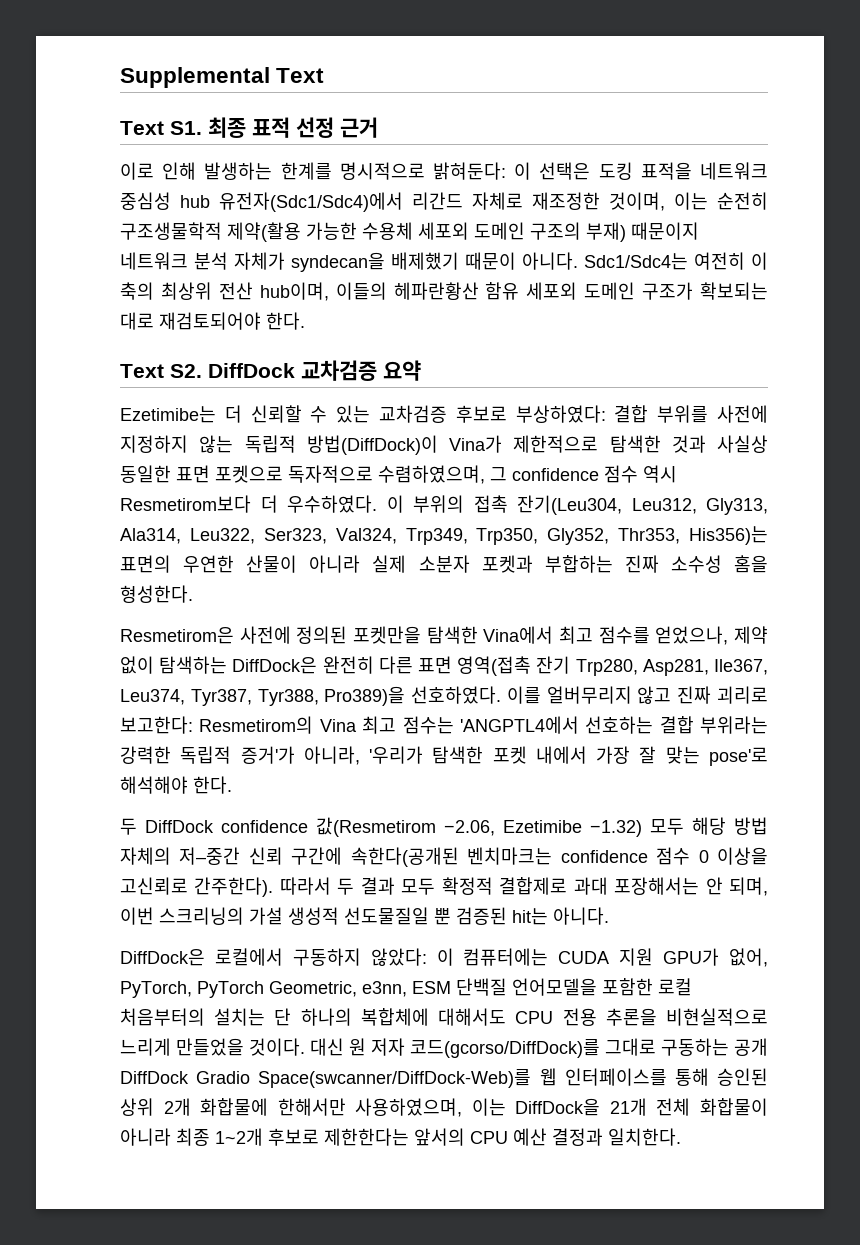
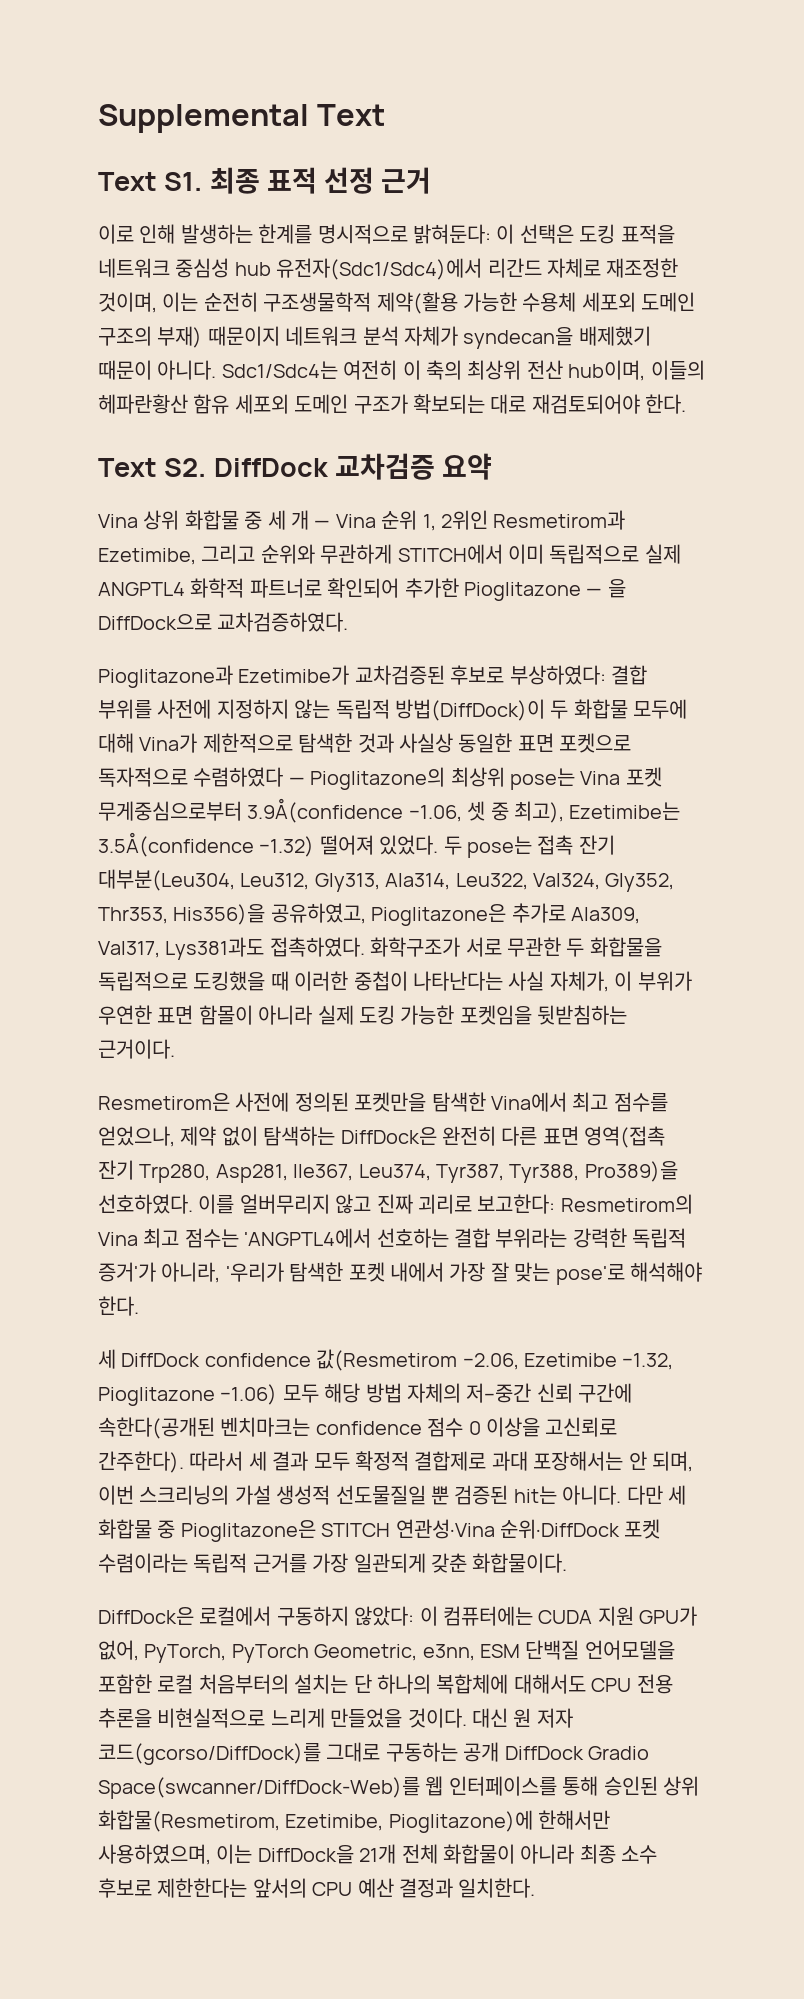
- Ezetimibe는 더 신뢰할 수 있는 교차검증 후보로 부상하였다: 결합 부위를 사전에 지정하지 않는 독립적 방법(DiffDock)이 Vina가 제한적으로 탐색한 것과 사실상 동일한 표면 포켓으로 독자적으로 수렴하였으며, 그 confidence 점수 역시 Resmetirom보다 더 우수하였다. 이 부위의 접촉 잔기(Leu304, Leu312, Gly313, Ala314, Leu322, Ser323, Val324, Trp349, Trp350, Gly352, Thr353, His356)는 표면의 우연한 산물이 아니라 실제 소분자 포켓과 부합하는 진짜 소수성 홈을 형성한다.
+ Vina 상위 화합물 중 세 개 — Vina 순위 1, 2위인 Resmetirom과 Ezetimibe, 그리고 순위와 무관하게 STITCH에서 이미 독립적으로 실제 ANGPTL4 화학적 파트너로 확인되어 추가한 Pioglitazone — 을 DiffDock으로 교차검증하였다.
+ Pioglitazone과 Ezetimibe가 교차검증된 후보로 부상하였다: 결합 부위를 사전에 지정하지 않는 독립적 방법(DiffDock)이 두 화합물 모두에 대해 Vina가 제한적으로 탐색한 것과 사실상 동일한 표면 포켓으로 독자적으로 수렴하였다 — Pioglitazone의 최상위 pose는 Vina 포켓 무게중심으로부터 3.9Å(confidence −1.06, 셋 중 최고), Ezetimibe는 3.5Å(confidence −1.32) 떨어져 있었다. 두 pose는 접촉 잔기 대부분(Leu304, Leu312, Gly313, Ala314, Leu322, Val324, Gly352, Thr353, His356)을 공유하였고, Pioglitazone은 추가로 Ala309, Val317, Lys381과도 접촉하였다. 화학구조가 서로 무관한 두 화합물을 독립적으로 도킹했을 때 이러한 중첩이 나타난다는 사실 자체가, 이 부위가 우연한 표면 함몰이 아니라 실제 도킹 가능한 포켓임을 뒷받침하는 근거이다.
- 두 DiffDock confidence 값(Resmetirom −2.06, Ezetimibe −1.32) 모두 해당 방법 자체의 저–중간 신뢰 구간에 속한다(공개된 벤치마크는 confidence 점수 0 이상을 고신뢰로 간주한다).
+ 세 DiffDock confidence 값(Resmetirom −2.06, Ezetimibe −1.32, Pioglitazone −1.06) 모두 해당 방법 자체의 저–중간 신뢰 구간에 속한다(공개된 벤치마크는 confidence 점수 0 이상을 고신뢰로 간주한다).
- 따라서 두 결과 모두 확정적 결합제로 과대 포장해서는 안 되며, 이번 스크리닝의 가설 생성적 선도물질일 뿐 검증된 hit는 아니다.
+ 따라서 세 결과 모두 확정적 결합제로 과대 포장해서는 안 되며, 이번 스크리닝의 가설 생성적 선도물질일 뿐 검증된 hit는 아니다. 다만 세 화합물 중 Pioglitazone은 STITCH 연관성·Vina 순위·DiffDock 포켓 수렴이라는 독립적 근거를 가장 일관되게 갖춘 화합물이다.
- 대신 원 저자 코드(gcorso/DiffDock)를 그대로 구동하는 공개 DiffDock Gradio Space(swcanner/DiffDock-Web)를 웹 인터페이스를 통해 승인된 상위 2개 화합물에 한해서만 사용하였으며, 이는 DiffDock을 21개 전체 화합물이 아니라 최종 1~2개 후보로 제한한다는 앞서의 CPU 예산 결정과 일치한다.
+ 대신 원 저자 코드(gcorso/DiffDock)를 그대로 구동하는 공개 DiffDock Gradio Space(swcanner/DiffDock-Web)를 웹 인터페이스를 통해 승인된 상위 화합물(Resmetirom, Ezetimibe, Pioglitazone)에 한해서만 사용하였으며, 이는 DiffDock을 21개 전체 화합물이 아니라 최종 소수 후보로 제한한다는 앞서의 CPU 예산 결정과 일치한다.

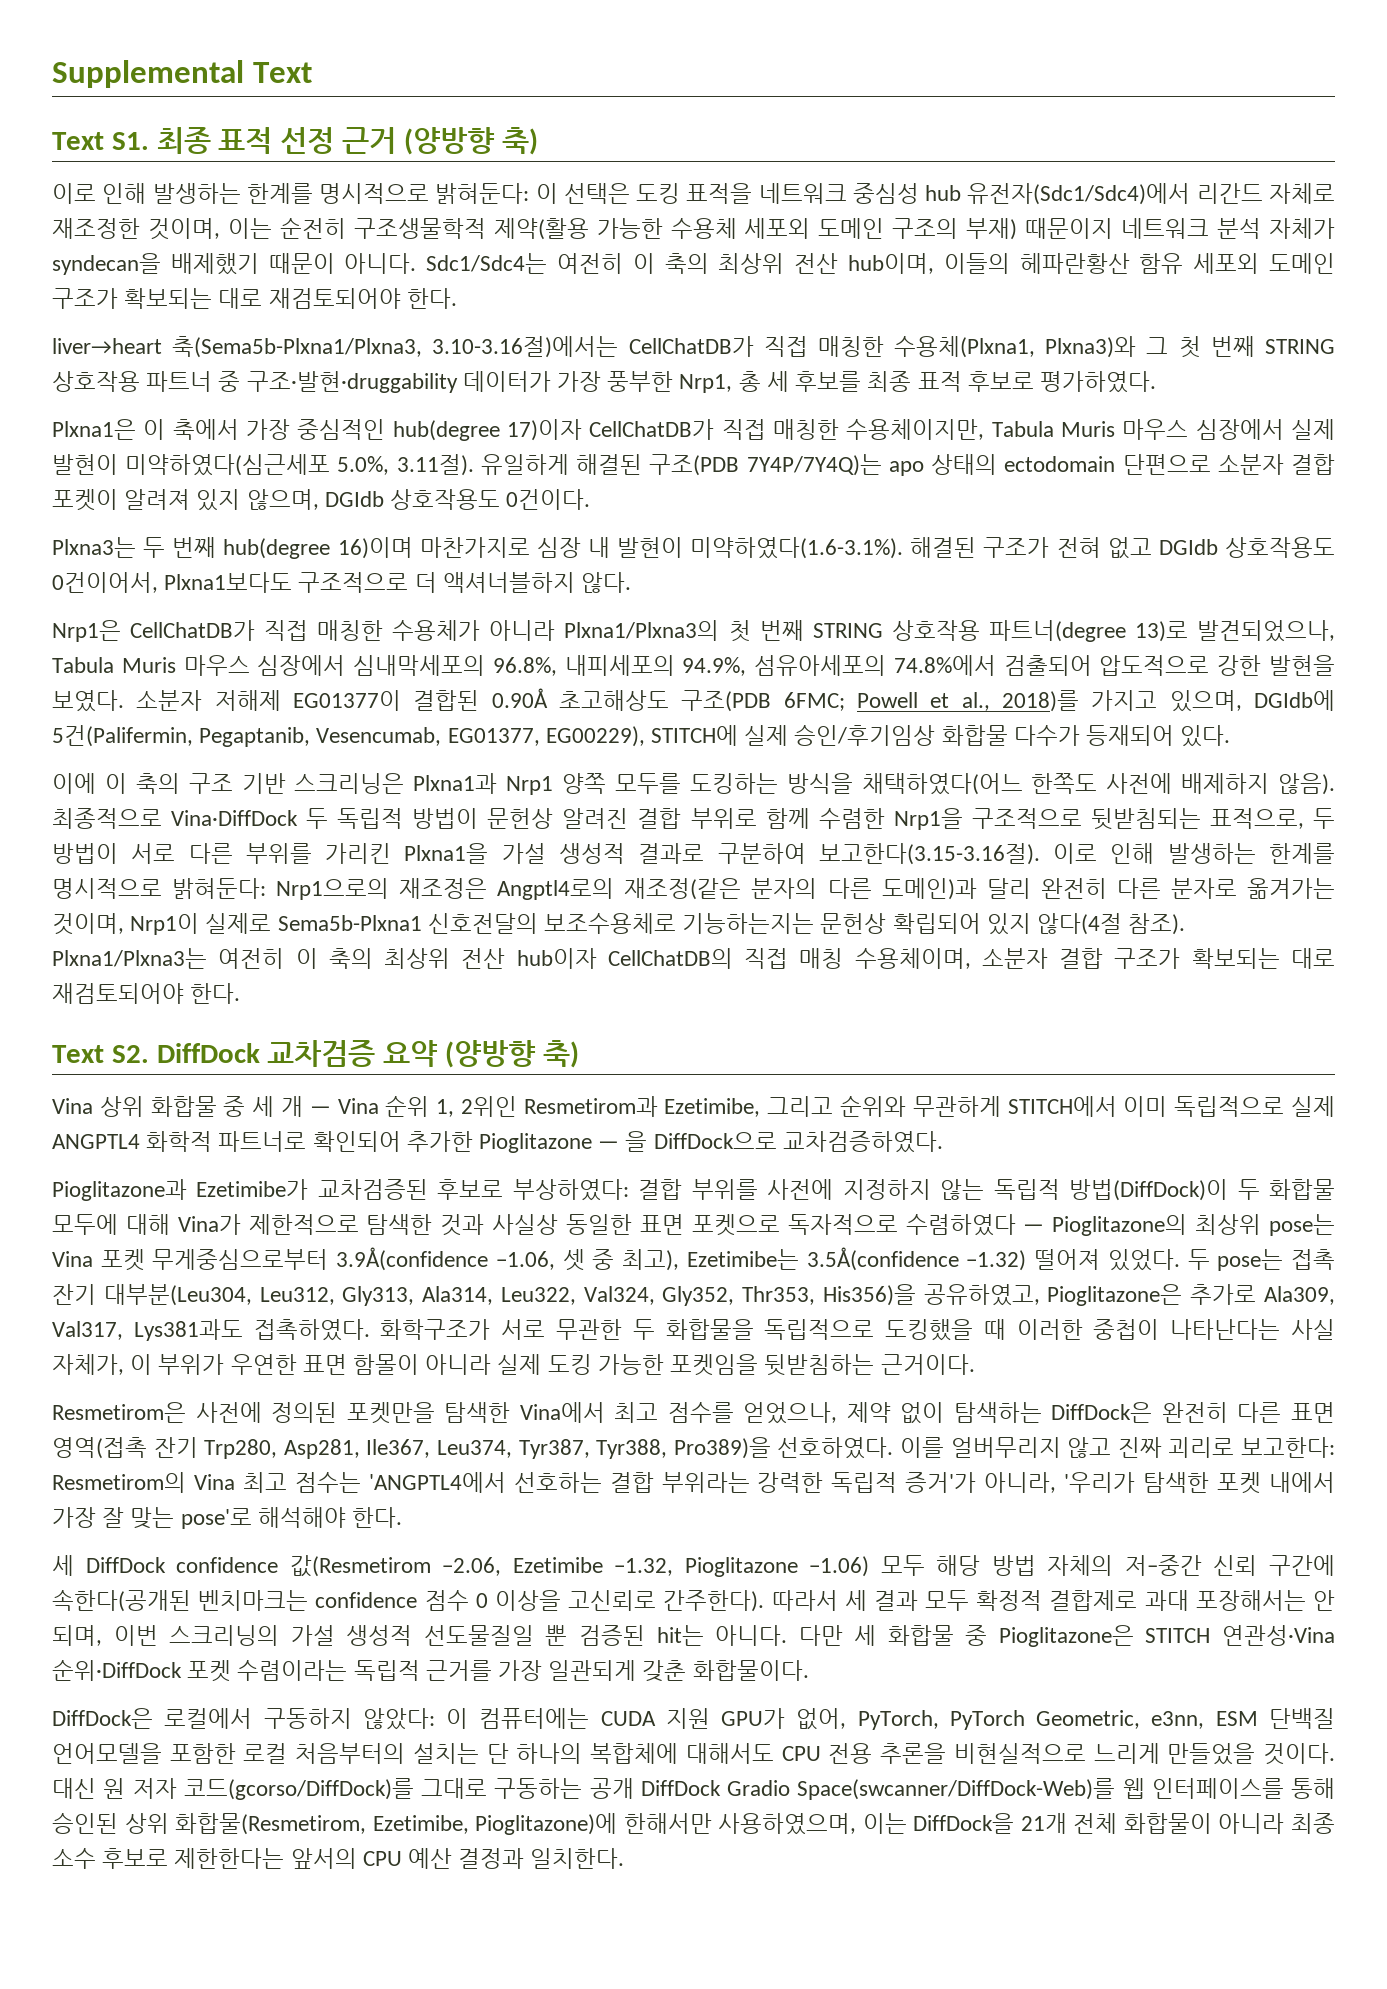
- Text S1. 최종 표적 선정 근거
+ Text S1. 최종 표적 선정 근거 (양방향 축)
+ liver→heart 축(Sema5b-Plxna1/Plxna3, 3.10-3.16절)에서는 CellChatDB가 직접 매칭한 수용체(Plxna1, Plxna3)와 그 첫 번째 STRING 상호작용 파트너 중 구조·발현·druggability 데이터가 가장 풍부한 Nrp1, 총 세 후보를 최종 표적 후보로 평가하였다.
+ Plxna1은 이 축에서 가장 중심적인 hub(degree 17)이자 CellChatDB가 직접 매칭한 수용체이지만, Tabula Muris 마우스 심장에서 실제 발현이 미약하였다(심근세포 5.0%, 3.11절). 유일하게 해결된 구조(PDB 7Y4P/7Y4Q)는 apo 상태의 ectodomain 단편으로 소분자 결합 포켓이 알려져 있지 않으며, DGIdb 상호작용도 0건이다.
+ Plxna3는 두 번째 hub(degree 16)이며 마찬가지로 심장 내 발현이 미약하였다(1.6-3.1%). 해결된 구조가 전혀 없고 DGIdb 상호작용도 0건이어서, Plxna1보다도 구조적으로 더 액셔너블하지 않다.
+ Nrp1은 CellChatDB가 직접 매칭한 수용체가 아니라 Plxna1/Plxna3의 첫 번째 STRING 상호작용 파트너(degree 13)로 발견되었으나, Tabula Muris 마우스 심장에서 심내막세포의 96.8%, 내피세포의 94.9%, 섬유아세포의 74.8%에서 검출되어 압도적으로 강한 발현을 보였다. 소분자 저해제 EG01377이 결합된 0.90Å 초고해상도 구조(PDB 6FMC; Powell et al., 2018)를 가지고 있으며, DGIdb에 5건(Palifermin, Pegaptanib, Vesencumab, EG01377, EG00229), STITCH에 실제 승인/후기임상 화합물 다수가 등재되어 있다.
+ 이에 이 축의 구조 기반 스크리닝은 Plxna1과 Nrp1 양쪽 모두를 도킹하는 방식을 채택하였다(어느 한쪽도 사전에 배제하지 않음). 최종적으로 Vina·DiffDock 두 독립적 방법이 문헌상 알려진 결합 부위로 함께 수렴한 Nrp1을 구조적으로 뒷받침되는 표적으로, 두 방법이 서로 다른 부위를 가리킨 Plxna1을 가설 생성적 결과로 구분하여 보고한다(3.15-3.16절). 이로 인해 발생하는 한계를 명시적으로 밝혀둔다: Nrp1으로의 재조정은 Angptl4로의 재조정(같은 분자의 다른 도메인)과 달리 완전히 다른 분자로 옮겨가는 것이며, Nrp1이 실제로 Sema5b-Plxna1 신호전달의 보조수용체로 기능하는지는 문헌상 확립되어 있지 않다(4절 참조). Plxna1/Plxna3는 여전히 이 축의 최상위 전산 hub이자 CellChatDB의 직접 매칭 수용체이며, 소분자 결합 구조가 확보되는 대로 재검토되어야 한다.
- Text S2. DiffDock 교차검증 요약
+ Text S2. DiffDock 교차검증 요약 (양방향 축)

